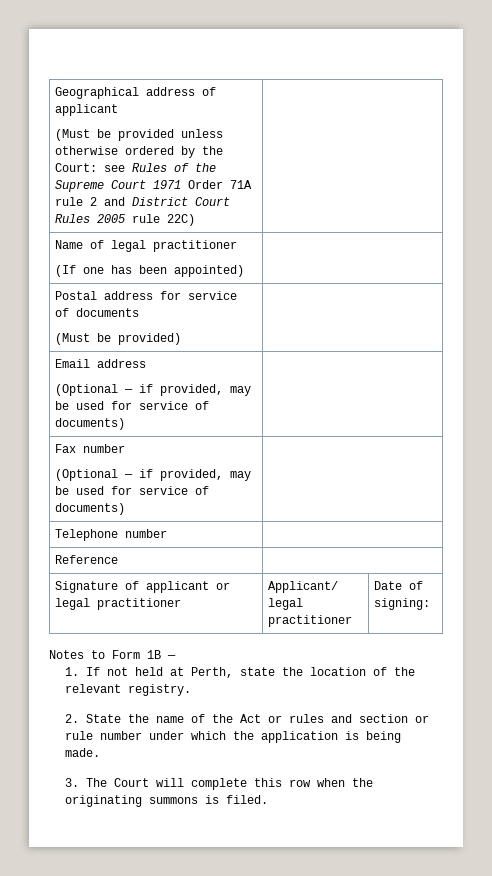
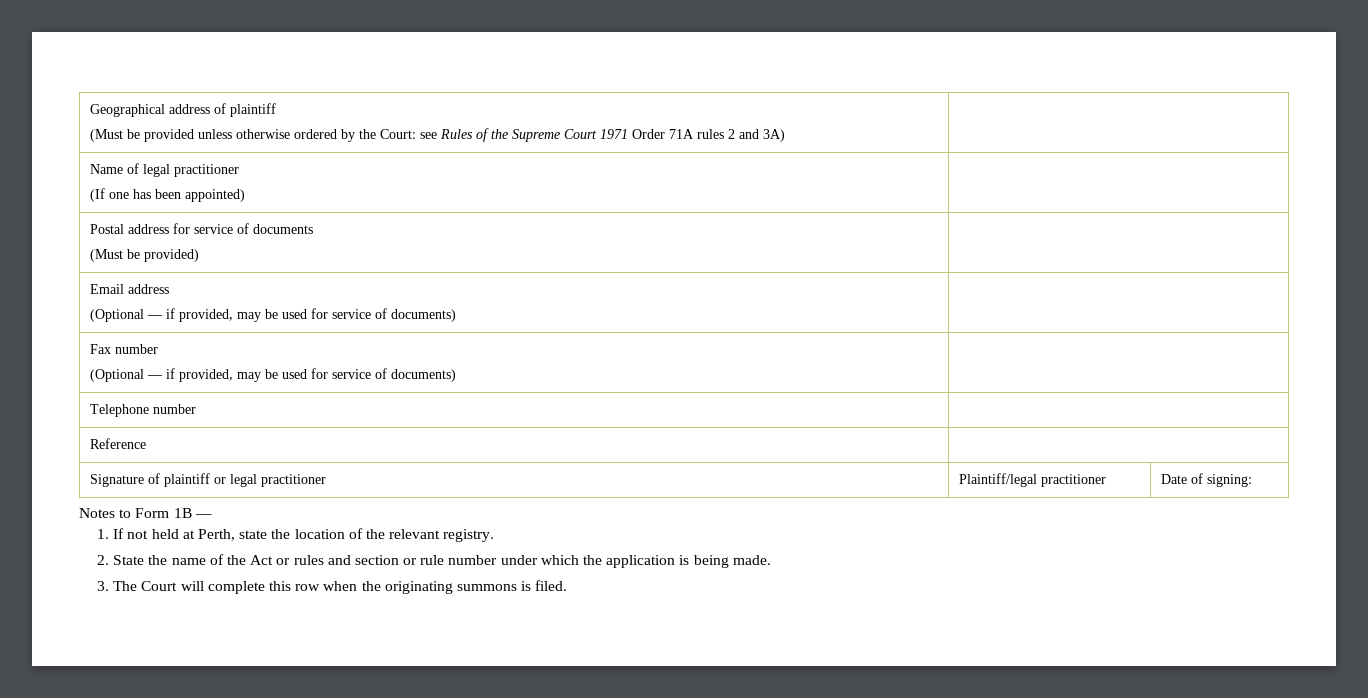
- Geographical address of applicant
- (Must be provided unless otherwise ordered by the Court: see Rules of the Supreme Court 1971 Order 71A rule 2 and District Court Rules 2005 rule 22C) |
+ Geographical address of plaintiff
+ (Must be provided unless otherwise ordered by the Court: see Rules of the Supreme Court 1971 Order 71A rules 2 and 3A) |
- Signature of applicant or legal practitioner | Applicant/ legal practitioner | Date of signing:
+ Signature of plaintiff or legal practitioner | Plaintiff/legal practitioner | Date of signing:

